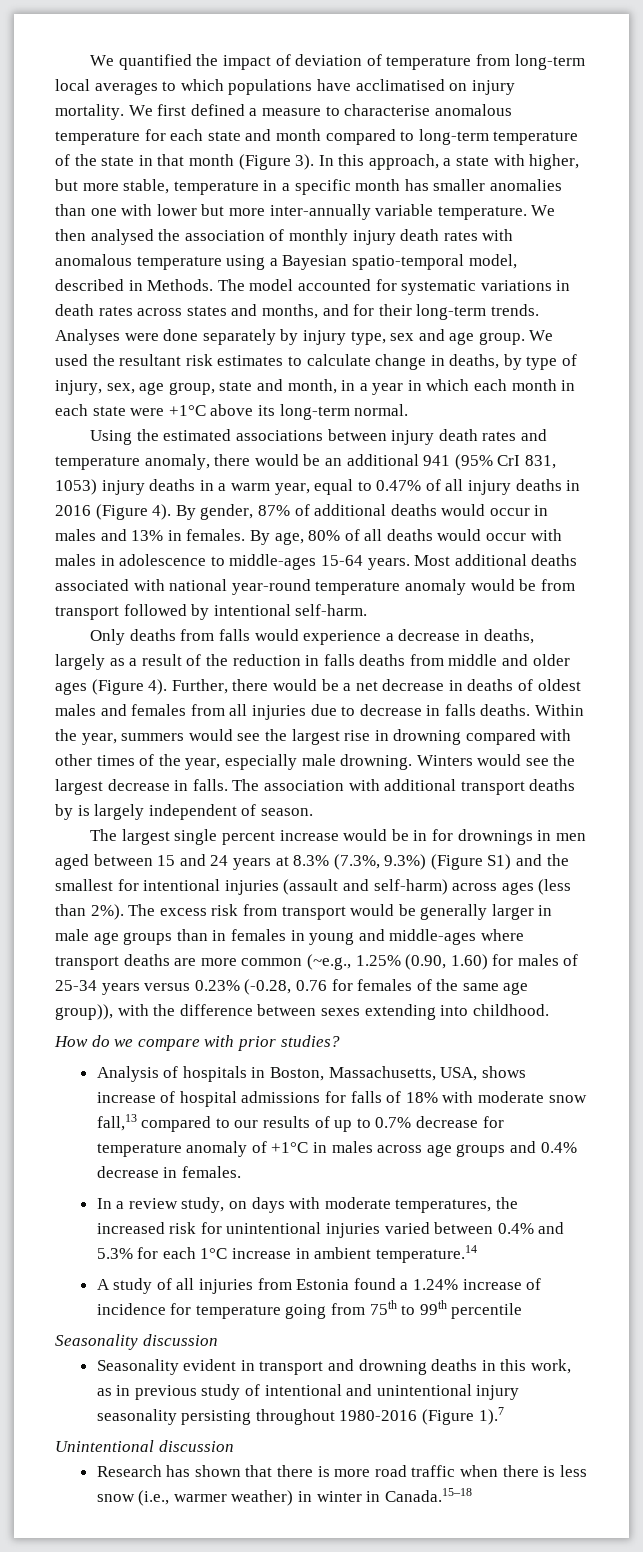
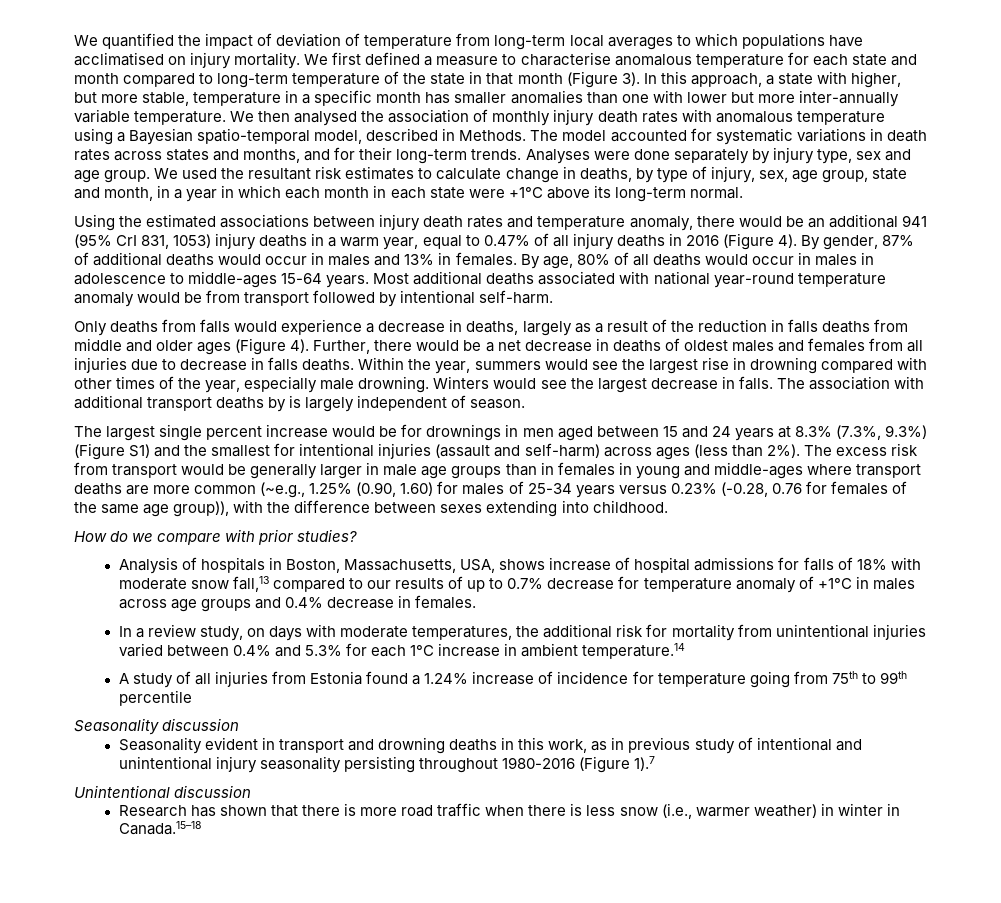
- By age, 80% of all deaths would occur with males in adolescence to middle-ages 15-64 years.
+ By age, 80% of all deaths would occur in males in adolescence to middle-ages 15-64 years.
- The largest single percent increase would be in for drownings in men aged between 15 and 24 years at 8.3% (7.3%, 9.3%) (Figure S1) and the smallest for intentional injuries (assault and self-harm) across ages (less than 2%).
+ The largest single percent increase would be for drownings in men aged between 15 and 24 years at 8.3% (7.3%, 9.3%) (Figure S1) and the smallest for intentional injuries (assault and self-harm) across ages (less than 2%).
- In a review study, on days with moderate temperatures, the increased risk for unintentional injuries varied between 0.4% and 5.3% for each 1°C increase in ambient temperature.14
+ In a review study, on days with moderate temperatures, the additional risk for mortality from unintentional injuries varied between 0.4% and 5.3% for each 1°C increase in ambient temperature.14

